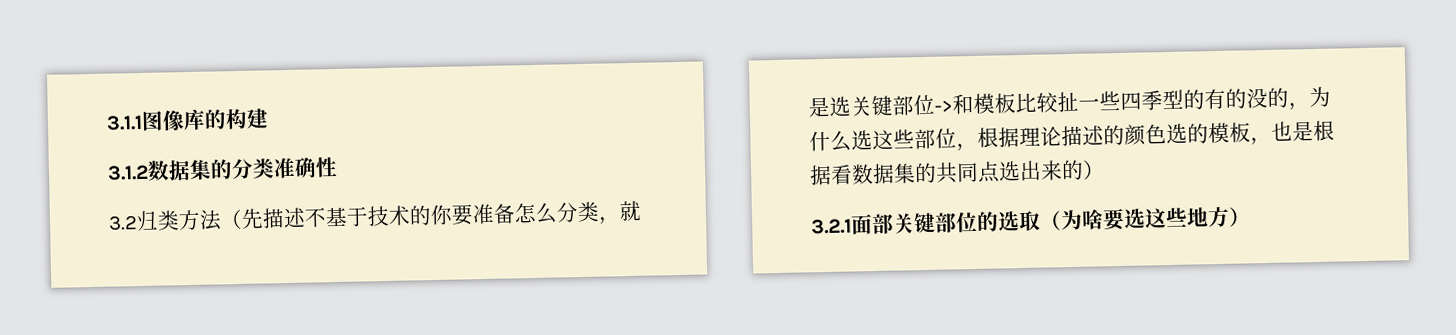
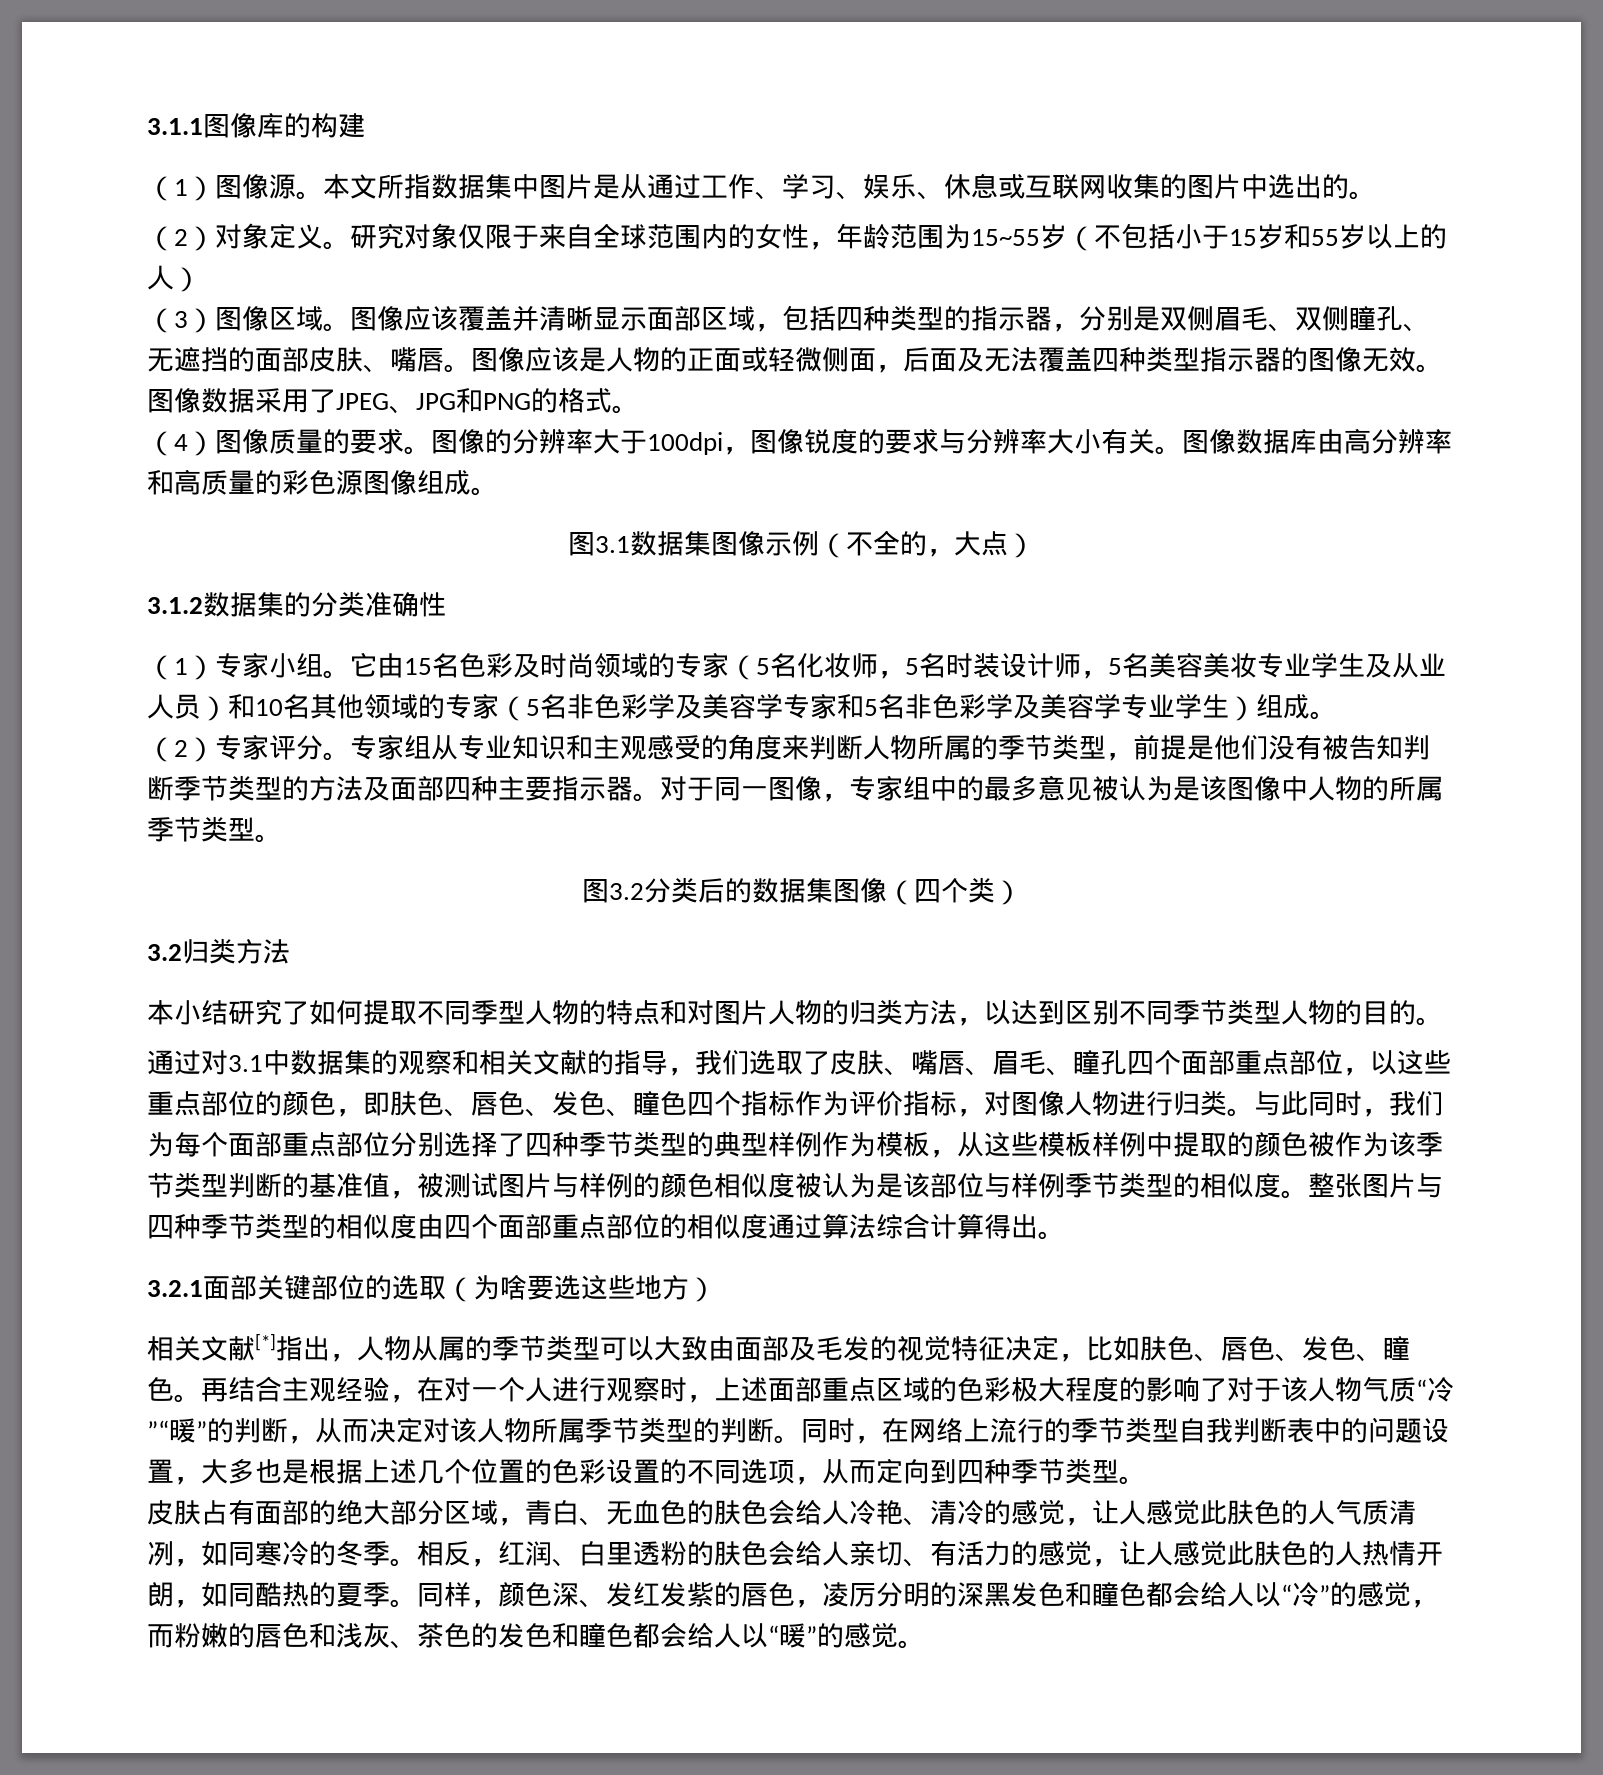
+ （1）图像源。本文所指数据集中图片是从通过工作、学习、娱乐、休息或互联网收集的图片中选出的。
+ （2）对象定义。研究对象仅限于来自全球范围内的女性，年龄范围为15~55岁（不包括小于15岁和55岁以上的人）
+ （3）图像区域。图像应该覆盖并清晰显示面部区域，包括四种类型的指示器，分别是双侧眉毛、双侧瞳孔、无遮挡的面部皮肤、嘴唇。图像应该是人物的正面或轻微侧面，后面及无法覆盖四种类型指示器的图像无效。图像数据采用了JPEG、JPG和PNG的格式。
+ （4）图像质量的要求。图像的分辨率大于100dpi，图像锐度的要求与分辨率大小有关。图像数据库由高分辨率和高质量的彩色源图像组成。
+ 图3.1数据集图像示例（不全的，大点）
- 3.2归类方法（先描述不基于技术的你要准备怎么分类，就是选关键部位->和模板比较扯一些四季型的有的没的，为什么选这些部位，根据理论描述的颜色选的模板，也是根据看数据集的共同点选出来的）
+ （1）专家小组。它由15名色彩及时尚领域的专家（5名化妆师，5名时装设计师，5名美容美妆专业学生及从业人员）和10名其他领域的专家（5名非色彩学及美容学专家和5名非色彩学及美容学专业学生）组成。
+ （2）专家评分。专家组从专业知识和主观感受的角度来判断人物所属的季节类型，前提是他们没有被告知判断季节类型的方法及面部四种主要指示器。对于同一图像，专家组中的最多意见被认为是该图像中人物的所属季节类型。
+ 图3.2分类后的数据集图像（四个类）
+ 3.2归类方法
+ 本小结研究了如何提取不同季型人物的特点和对图片人物的归类方法，以达到区别不同季节类型人物的目的。
+ 通过对3.1中数据集的观察和相关文献的指导，我们选取了皮肤、嘴唇、眉毛、瞳孔四个面部重点部位，以这些重点部位的颜色，即肤色、唇色、发色、瞳色四个指标作为评价指标，对图像人物进行归类。与此同时，我们为每个面部重点部位分别选择了四种季节类型的典型样例作为模板，从这些模板样例中提取的颜色被作为该季节类型判断的基准值，被测试图片与样例的颜色相似度被认为是该部位与样例季节类型的相似度。整张图片与四种季节类型的相似度由四个面部重点部位的相似度通过算法综合计算得出。
+ 相关文献[*]指出，人物从属的季节类型可以大致由面部及毛发的视觉特征决定，比如肤色、唇色、发色、瞳色。再结合主观经验，在对一个人进行观察时，上述面部重点区域的色彩极大程度的影响了对于该人物气质“冷”“暖”的判断，从而决定对该人物所属季节类型的判断。同时，在网络上流行的季节类型自我判断表中的问题设置，大多也是根据上述几个位置的色彩设置的不同选项，从而定向到四种季节类型。
+ 皮肤占有面部的绝大部分区域，青白、无血色的肤色会给人冷艳、清冷的感觉，让人感觉此肤色的人气质清冽，如同寒冷的冬季。相反，红润、白里透粉的肤色会给人亲切、有活力的感觉，让人感觉此肤色的人热情开朗，如同酷热的夏季。同样，颜色深、发红发紫的唇色，凌厉分明的深黑发色和瞳色都会给人以“冷”的感觉，而粉嫩的唇色和浅灰、茶色的发色和瞳色都会给人以“暖”的感觉。

